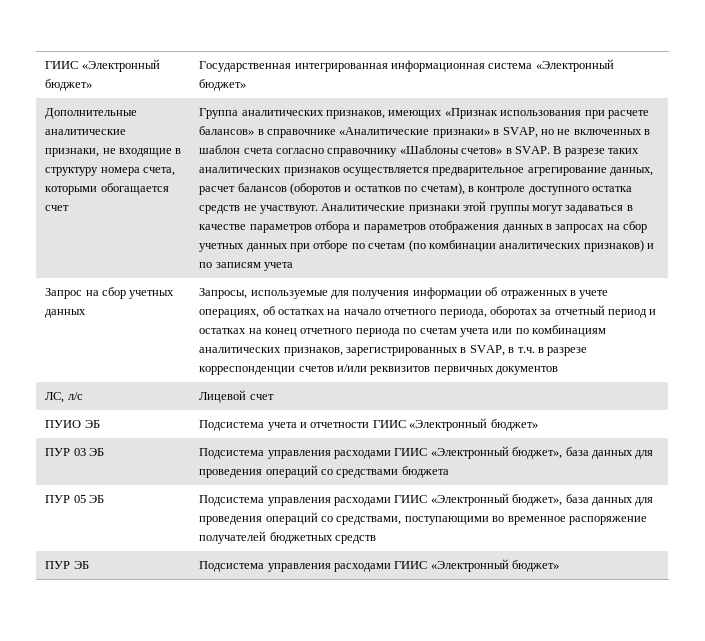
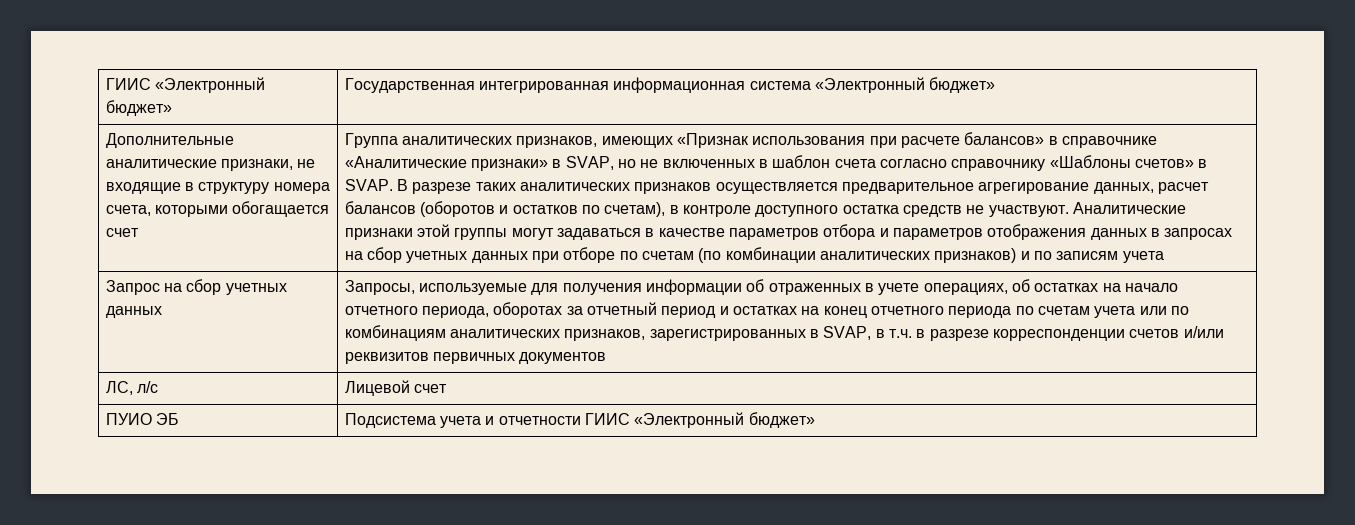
- ПУР 03 ЭБ | Подсистема управления расходами ГИИС «Электронный бюджет», база данных для проведения операций со средствами бюджета
- ПУР 05 ЭБ | Подсистема управления расходами ГИИС «Электронный бюджет», база данных для проведения операций со средствами, поступающими во временное распоряжение получателей бюджетных средств
- ПУР ЭБ | Подсистема управления расходами ГИИС «Электронный бюджет»

